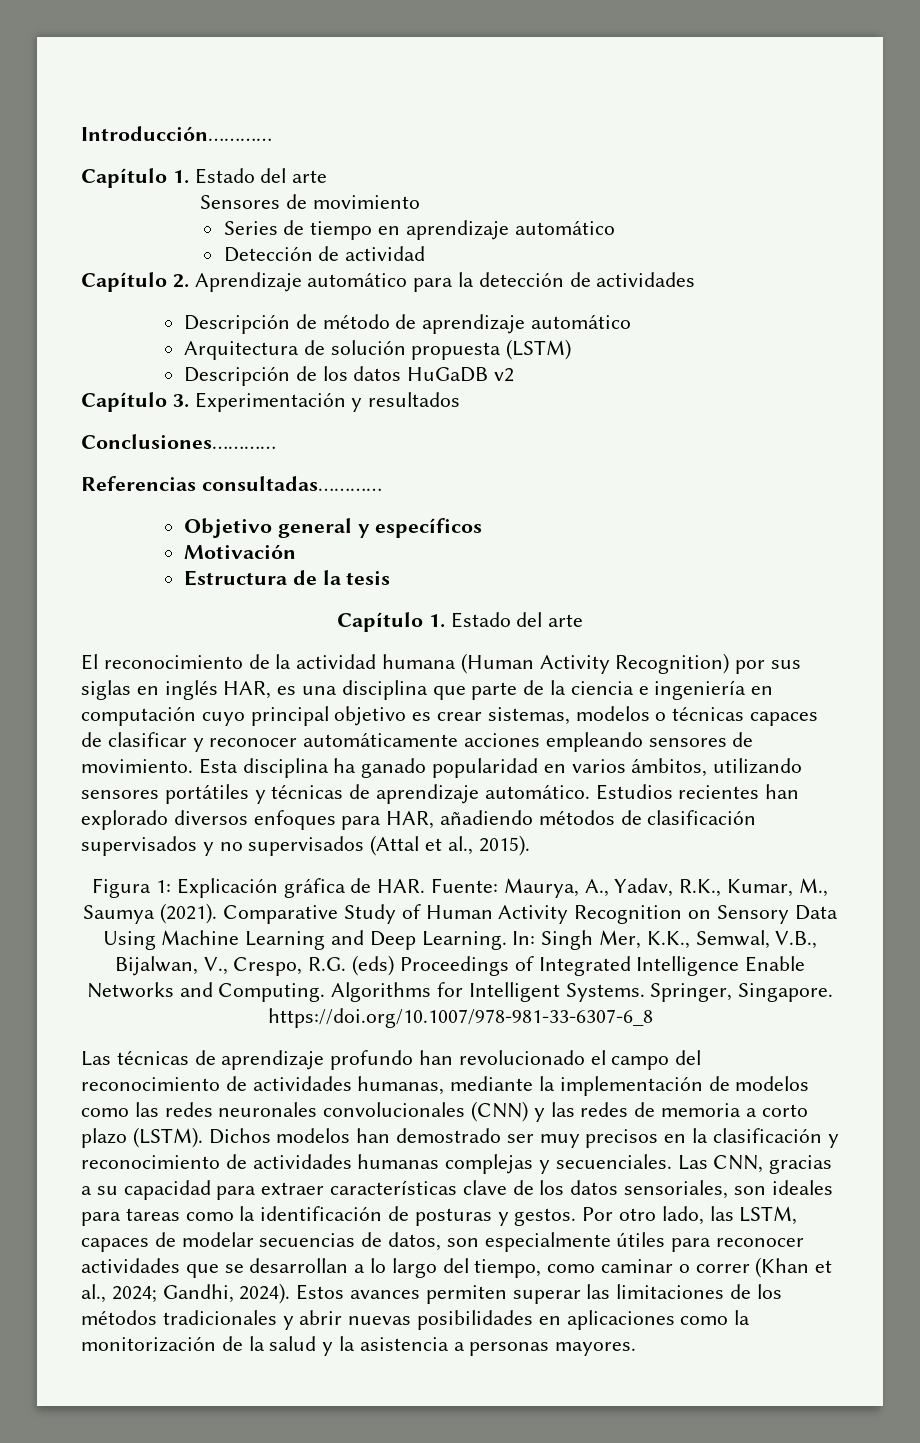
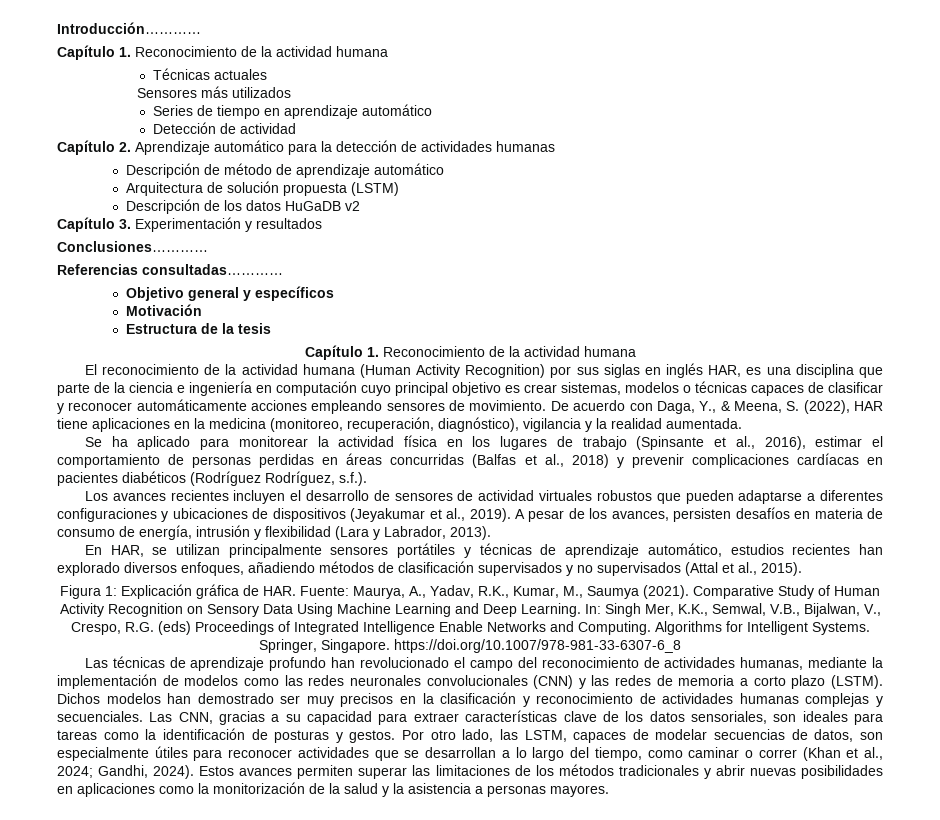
  Introducción…………
- Capítulo 1. Estado del arte
+ Capítulo 1. Reconocimiento de la actividad humana
+ Técnicas actuales
- Sensores de movimiento
+ Sensores más utilizados
- Capítulo 2. Aprendizaje automático para la detección de actividades
+ Capítulo 2. Aprendizaje automático para la detección de actividades humanas
  Estructura de la tesis
- Capítulo 1. Estado del arte
+ Capítulo 1. Reconocimiento de la actividad humana
- Esta disciplina ha ganado popularidad en varios ámbitos, utilizando sensores portátiles y técnicas de aprendizaje automático. Estudios recientes han explorado diversos enfoques para HAR, añadiendo métodos de clasificación supervisados y no supervisados (Attal et al., 2015).
+ De acuerdo con Daga, Y., & Meena, S. (2022), HAR tiene aplicaciones en la medicina (monitoreo, recuperación, diagnóstico), vigilancia y la realidad aumentada.
+ Se ha aplicado para monitorear la actividad física en los lugares de trabajo (Spinsante et al., 2016), estimar el comportamiento de personas perdidas en áreas concurridas (Balfas et al., 2018) y prevenir complicaciones cardíacas en pacientes diabéticos (Rodríguez Rodríguez, s.f.).
+ Los avances recientes incluyen el desarrollo de sensores de actividad virtuales robustos que pueden adaptarse a diferentes configuraciones y ubicaciones de dispositivos (Jeyakumar et al., 2019). A pesar de los avances, persisten desafíos en materia de consumo de energía, intrusión y flexibilidad (Lara y Labrador, 2013).
+ En HAR, se utilizan principalmente sensores portátiles y técnicas de aprendizaje automático, estudios recientes han explorado diversos enfoques, añadiendo métodos de clasificación supervisados y no supervisados (Attal et al., 2015).

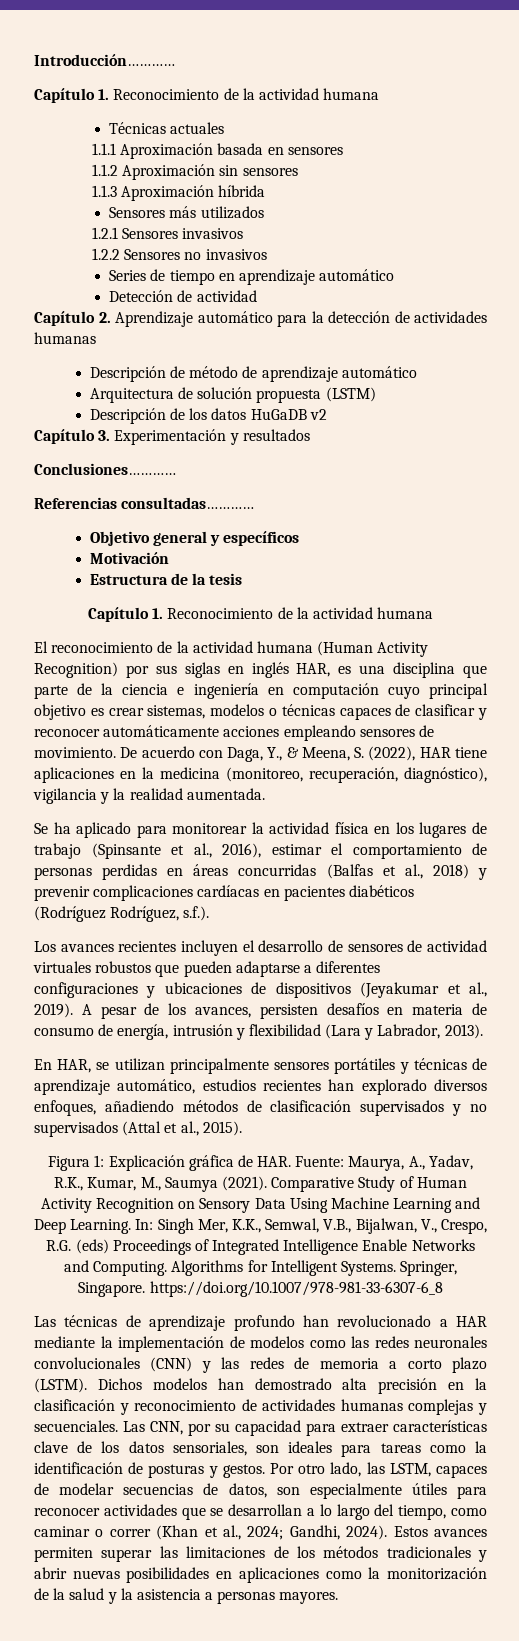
+ 1.1.1 Aproximación basada en sensores
+ 1.1.2 Aproximación sin sensores
+ 1.1.3 Aproximación híbrida
  Sensores más utilizados
+ 1.2.1 Sensores invasivos
+ 1.2.2 Sensores no invasivos
- Las técnicas de aprendizaje profundo han revolucionado el campo del reconocimiento de actividades humanas, mediante la implementación de modelos como las redes neuronales convolucionales (CNN) y las redes de memoria a corto plazo (LSTM).
+ Las técnicas de aprendizaje profundo han revolucionado a HAR mediante la implementación de modelos como las redes neuronales convolucionales (CNN) y las redes de memoria a corto plazo (LSTM).
- Dichos modelos han demostrado ser muy precisos en la clasificación y reconocimiento de actividades humanas complejas y secuenciales.
+ Dichos modelos han demostrado alta precisión en la clasificación y reconocimiento de actividades humanas complejas y secuenciales.
- Las CNN, gracias a su capacidad para extraer características clave de los datos sensoriales, son ideales para tareas como la identificación de posturas y gestos.
+ Las CNN, por su capacidad para extraer características clave de los datos sensoriales, son ideales para tareas como la identificación de posturas y gestos.

